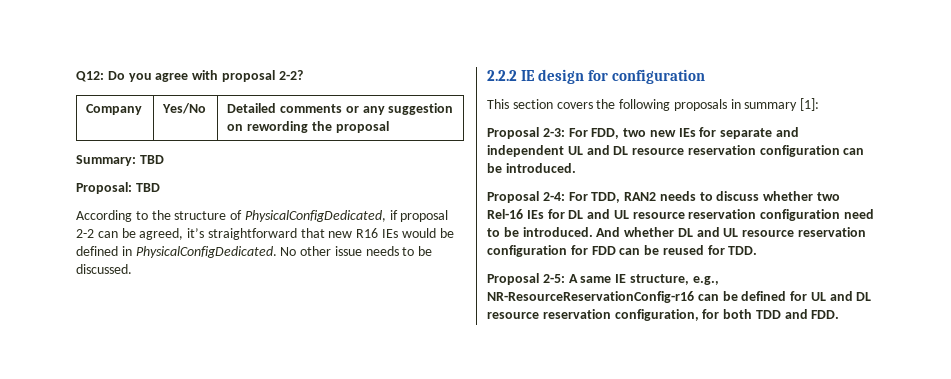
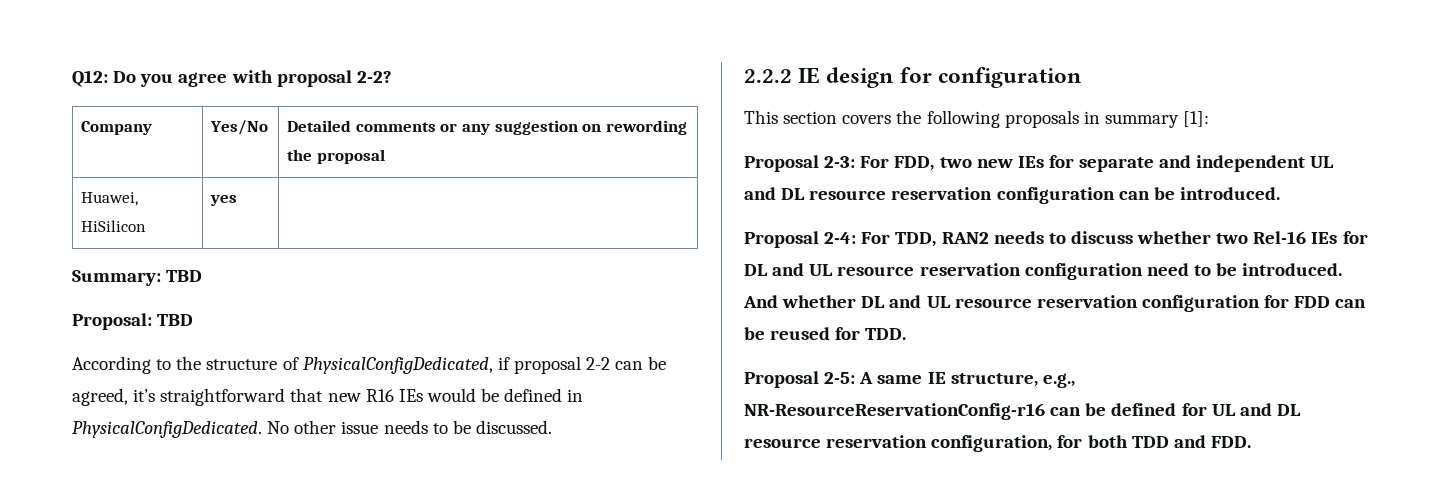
+ Huawei, HiSilicon | yes |

